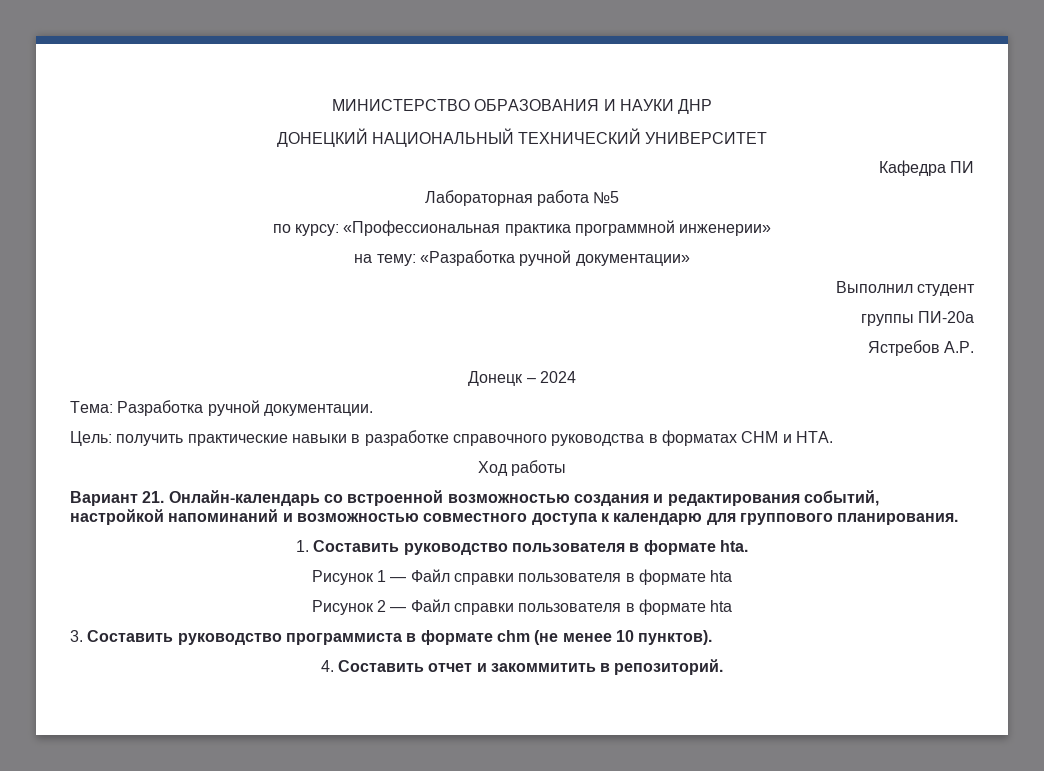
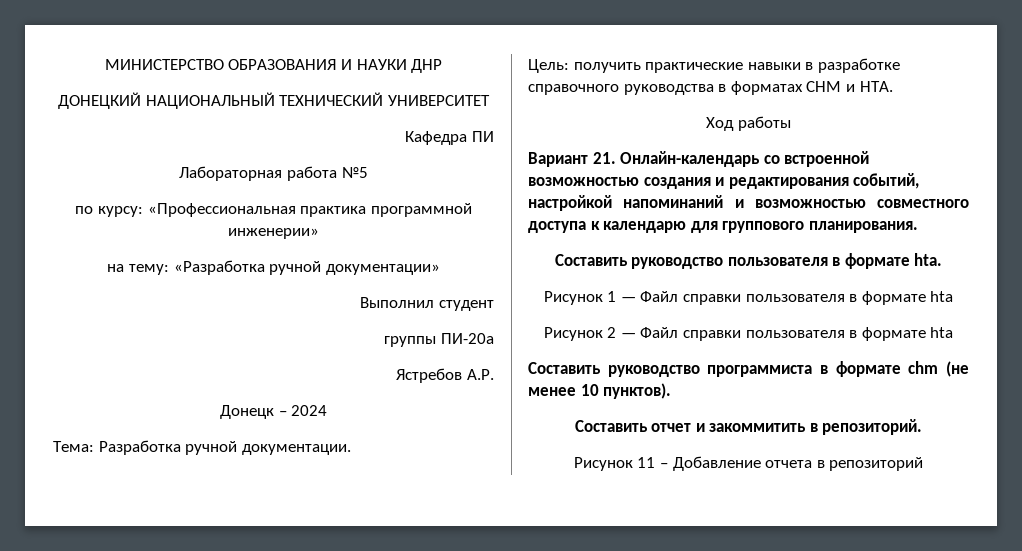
- 1. Составить руководство пользователя в формате hta.
+ Составить руководство пользователя в формате hta.
- 3. Составить руководство программиста в формате chm (не менее 10 пунктов).
+ Составить руководство программиста в формате chm (не менее 10 пунктов).
- 4. Составить отчет и закоммитить в репозиторий.
+ Составить отчет и закоммитить в репозиторий.
+ Рисунок 11 – Добавление отчета в репозиторий

